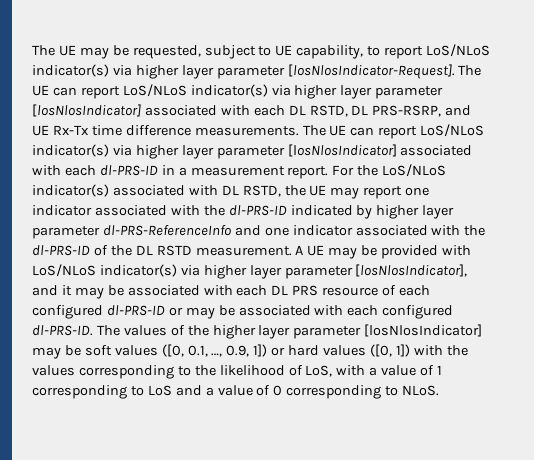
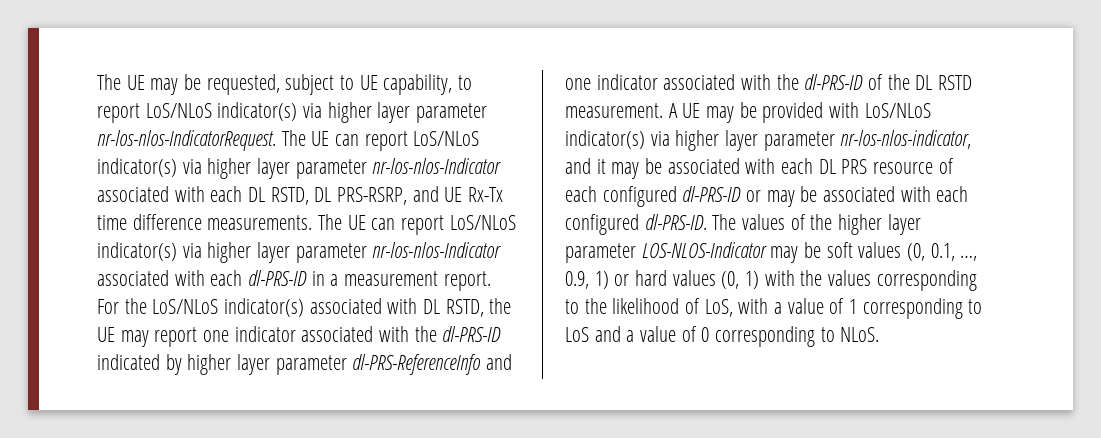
- The UE may be requested, subject to UE capability, to report LoS/NLoS indicator(s) via higher layer parameter [losNlosIndicator-Request].
+ The UE may be requested, subject to UE capability, to report LoS/NLoS indicator(s) via higher layer parameter nr-los-nlos-IndicatorRequest.
- The UE can report LoS/NLoS indicator(s) via higher layer parameter [losNlosIndicator] associated with each DL RSTD, DL PRS-RSRP, and UE Rx-Tx time difference measurements.
+ The UE can report LoS/NLoS indicator(s) via higher layer parameter nr-los-nlos-Indicator associated with each DL RSTD, DL PRS-RSRP, and UE Rx-Tx time difference measurements.
- The UE can report LoS/NLoS indicator(s) via higher layer parameter [losNlosIndicator] associated with each dl-PRS-ID in a measurement report.
+ The UE can report LoS/NLoS indicator(s) via higher layer parameter nr-los-nlos-Indicator associated with each dl-PRS-ID in a measurement report.
- A UE may be provided with LoS/NLoS indicator(s) via higher layer parameter [losNlosIndicator], and it may be associated with each DL PRS resource of each configured dl-PRS-ID or may be associated with each configured dl-PRS-ID.
+ A UE may be provided with LoS/NLoS indicator(s) via higher layer parameter nr-los-nlos-indicator, and it may be associated with each DL PRS resource of each configured dl-PRS-ID or may be associated with each configured dl-PRS-ID.
- The values of the higher layer parameter [losNlosIndicator] may be soft values ([0, 0.1, …, 0.9, 1]) or hard values ([0, 1]) with the values corresponding to the likelihood of LoS, with a value of 1 corresponding to LoS and a value of 0 corresponding to NLoS.
+ The values of the higher layer parameter LOS-NLOS-Indicator may be soft values (0, 0.1, …, 0.9, 1) or hard values (0, 1) with the values corresponding to the likelihood of LoS, with a value of 1 corresponding to LoS and a value of 0 corresponding to NLoS.

